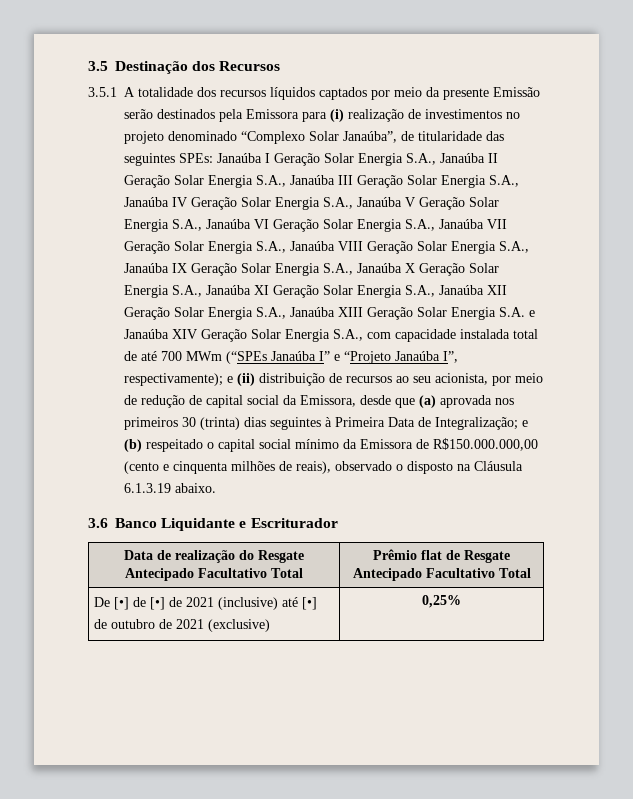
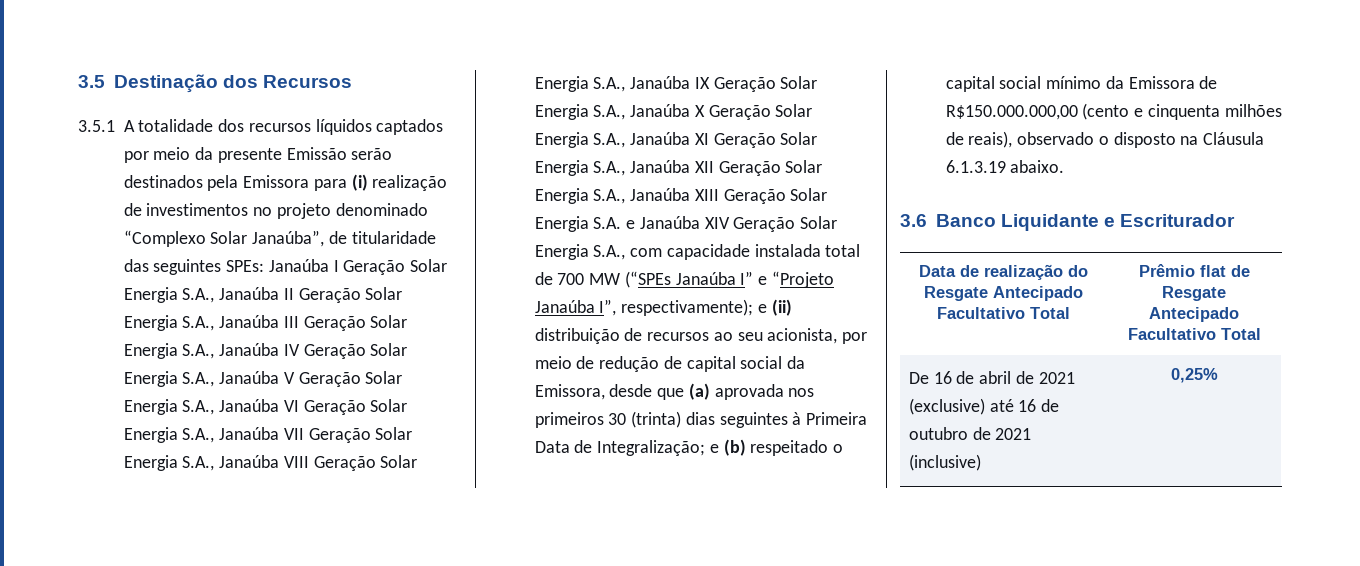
- Janaúba I Geração Solar Energia S.A., Janaúba II Geração Solar Energia S.A., Janaúba III Geração Solar Energia S.A., Janaúba IV Geração Solar Energia S.A., Janaúba V Geração Solar Energia S.A., Janaúba VI Geração Solar Energia S.A., Janaúba VII Geração Solar Energia S.A., Janaúba VIII Geração Solar Energia S.A., Janaúba IX Geração Solar Energia S.A., Janaúba X Geração Solar Energia S.A., Janaúba XI Geração Solar Energia S.A., Janaúba XII Geração Solar Energia S.A., Janaúba XIII Geração Solar Energia S.A. e Janaúba XIV Geração Solar Energia S.A., com capacidade instalada total de até 700 MWm (“SPEs Janaúba I” e “Projeto Janaúba I”, respectivamente);
+ Janaúba I Geração Solar Energia S.A., Janaúba II Geração Solar Energia S.A., Janaúba III Geração Solar Energia S.A., Janaúba IV Geração Solar Energia S.A., Janaúba V Geração Solar Energia S.A., Janaúba VI Geração Solar Energia S.A., Janaúba VII Geração Solar Energia S.A., Janaúba VIII Geração Solar Energia S.A., Janaúba IX Geração Solar Energia S.A., Janaúba X Geração Solar Energia S.A., Janaúba XI Geração Solar Energia S.A., Janaúba XII Geração Solar Energia S.A., Janaúba XIII Geração Solar Energia S.A. e Janaúba XIV Geração Solar Energia S.A., com capacidade instalada total de 700 MW (“SPEs Janaúba I” e “Projeto Janaúba I”, respectivamente);
- De [•] de [•] de 2021 (inclusive) até [•] de outubro de 2021 (exclusive) | 0,25%
+ De 16 de abril de 2021 (exclusive) até 16 de outubro de 2021 (inclusive) | 0,25%

